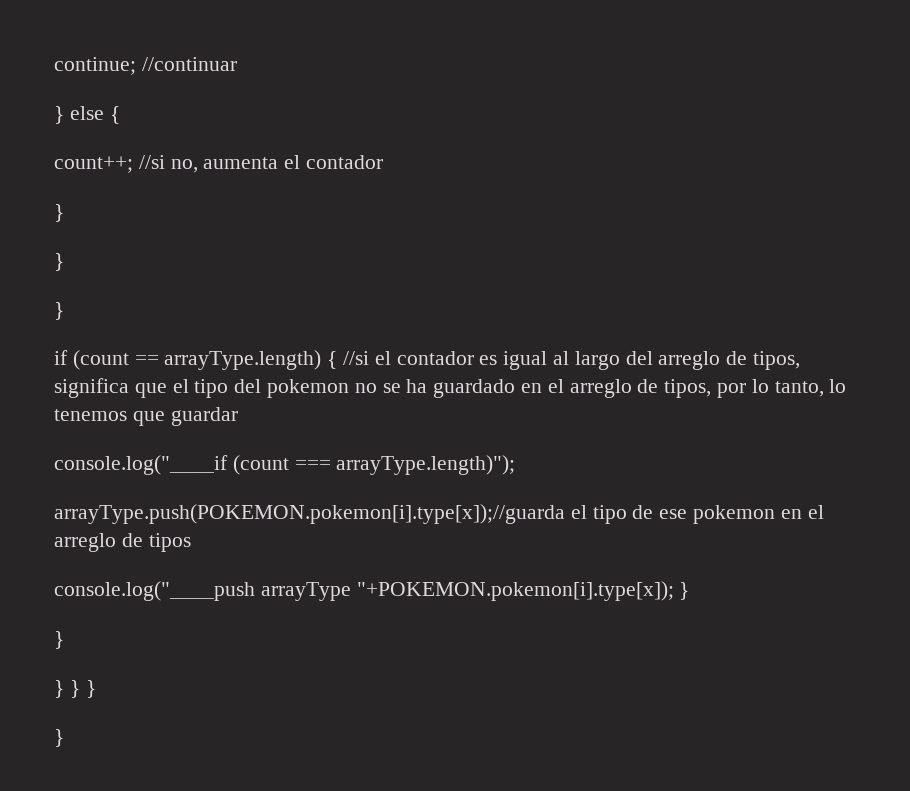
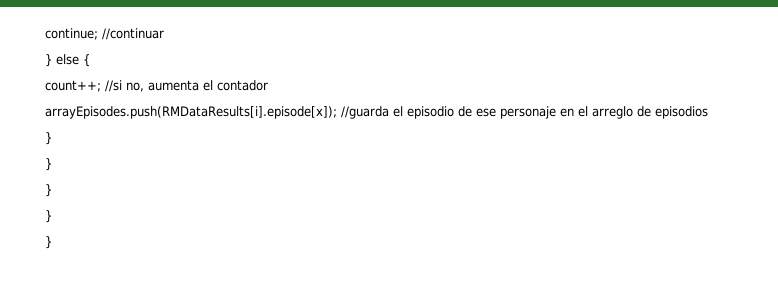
  count++; //si no, aumenta el contador
+ arrayEpisodes.push(RMDataResults[i].episode[x]); //guarda el episodio de ese personaje en el arreglo de episodios
  }
  }
  }
- if (count == arrayType.length) { //si el contador es igual al largo del arreglo de tipos, significa que el tipo del pokemon no se ha guardado en el arreglo de tipos, por lo tanto, lo tenemos que guardar
- console.log("____if (count === arrayType.length)");
- arrayType.push(POKEMON.pokemon[i].type[x]);//guarda el tipo de ese pokemon en el arreglo de tipos
- console.log("____push arrayType "+POKEMON.pokemon[i].type[x]); }
  }
- } } }

